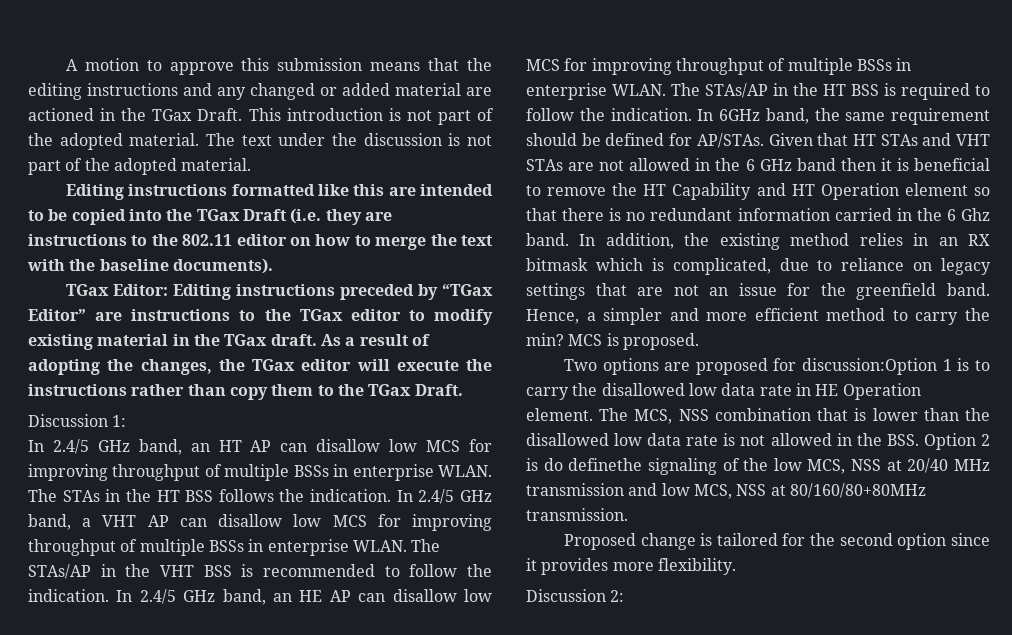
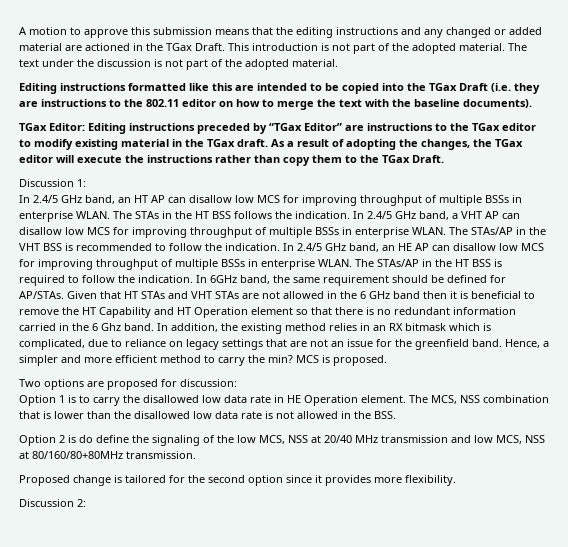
- Two options are proposed for discussion:Option 1 is to carry the disallowed low data rate in HE Operation element.
+ Two options are proposed for discussion:
+ Option 1 is to carry the disallowed low data rate in HE Operation element.
- The MCS, NSS combination that is lower than the disallowed low data rate is not allowed in the BSS. Option 2 is do definethe signaling of the low MCS, NSS at 20/40 MHz transmission and low MCS, NSS at 80/160/80+80MHz transmission.
+ The MCS, NSS combination that is lower than the disallowed low data rate is not allowed in the BSS.
+ Option 2 is do define the signaling of the low MCS, NSS at 20/40 MHz transmission and low MCS, NSS at 80/160/80+80MHz transmission.

